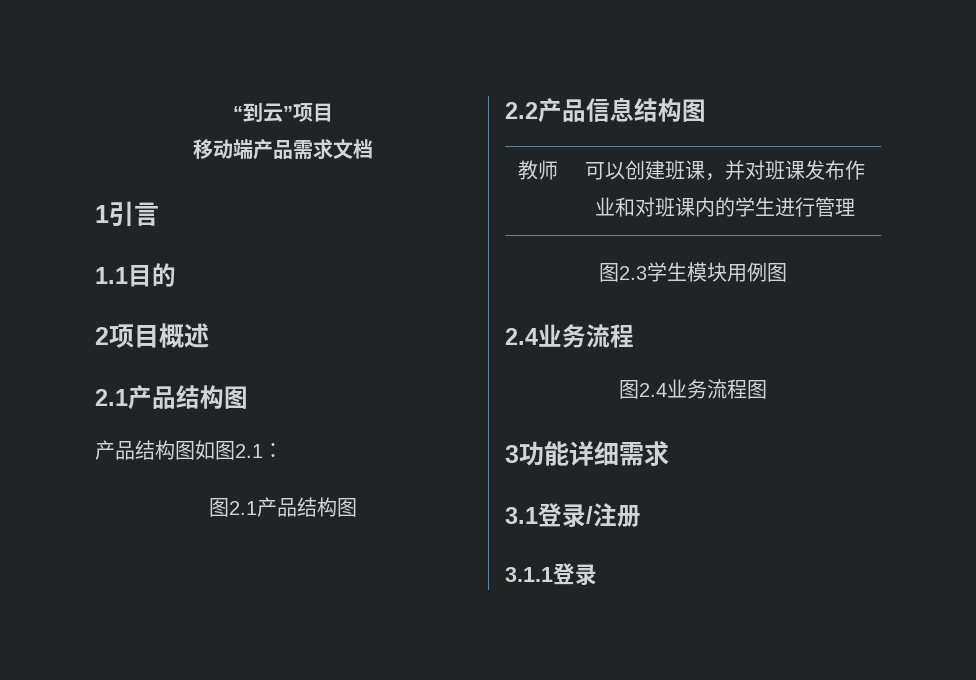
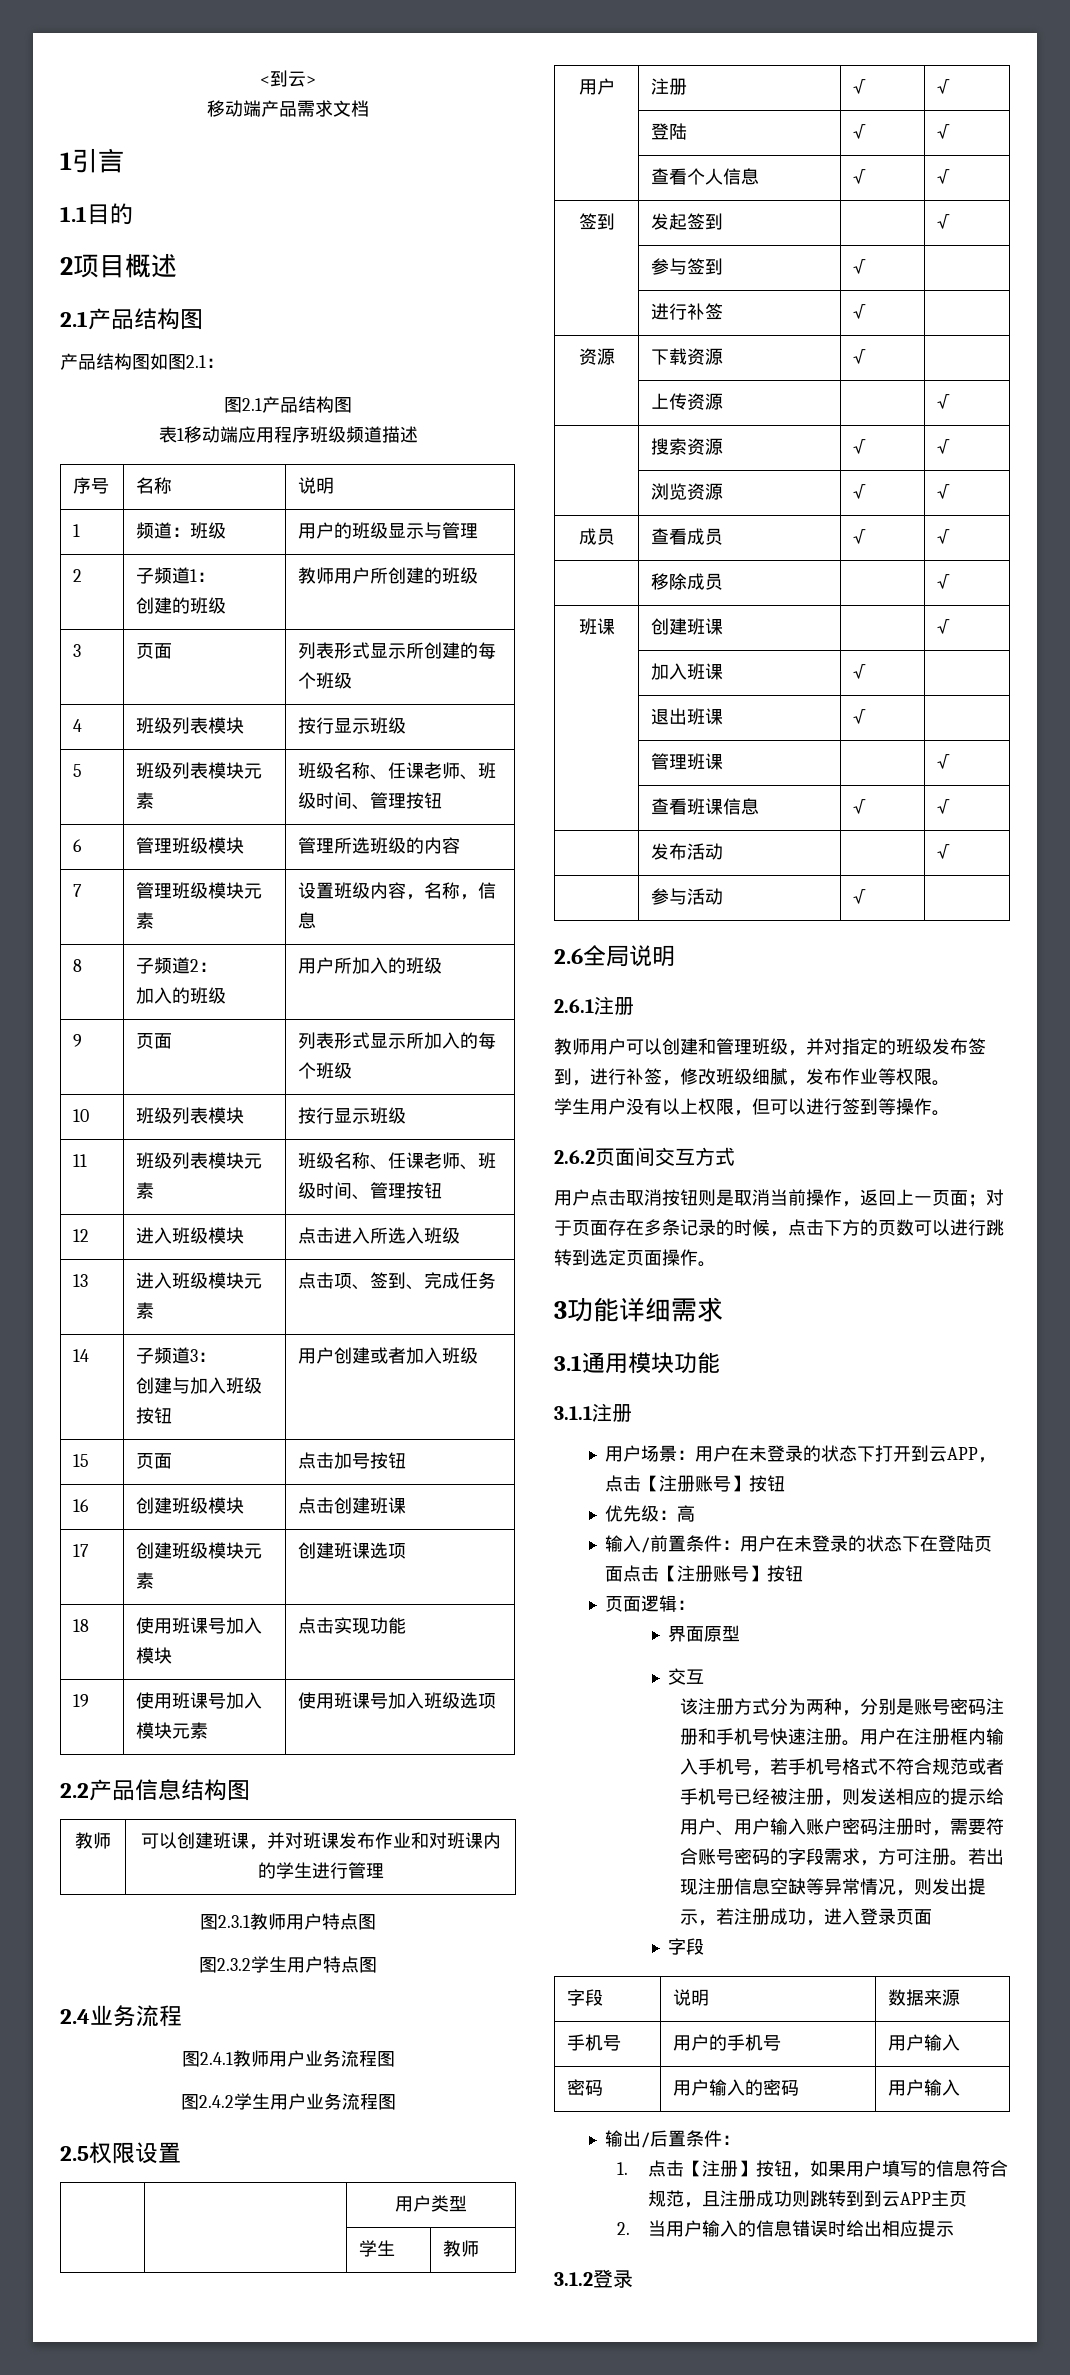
- “到云”项目
+ <到云>
+ 表1移动端应用程序班级频道描述
+ 序号 | 名称 | 说明
+ 1 | 频道：班级 | 用户的班级显示与管理
+ 2 | 子频道1：
+ 创建的班级 | 教师用户所创建的班级
+ 3 | 页面 | 列表形式显示所创建的每个班级
+ 4 | 班级列表模块 | 按行显示班级
+ 5 | 班级列表模块元素 | 班级名称、任课老师、班级时间、管理按钮
+ 6 | 管理班级模块 | 管理所选班级的内容
+ 7 | 管理班级模块元素 | 设置班级内容，名称，信息
+ 8 | 子频道2：
+ 加入的班级 | 用户所加入的班级
+ 9 | 页面 | 列表形式显示所加入的每个班级
+ 10 | 班级列表模块 | 按行显示班级
+ 11 | 班级列表模块元素 | 班级名称、任课老师、班级时间、管理按钮
+ 12 | 进入班级模块 | 点击进入所选入班级
+ 13 | 进入班级模块元素 | 点击项、签到、完成任务
+ 14 | 子频道3：
+ 创建与加入班级按钮 | 用户创建或者加入班级
+ 15 | 页面 | 点击加号按钮
+ 16 | 创建班级模块 | 点击创建班课
+ 17 | 创建班级模块元素 | 创建班课选项
+ 18 | 使用班课号加入模块 | 点击实现功能
+ 19 | 使用班课号加入模块元素 | 使用班课号加入班级选项
- 图2.3学生模块用例图
+ 图2.3.1教师用户特点图
+ 图2.3.2学生用户特点图
- 图2.4业务流程图
+ 图2.4.1教师用户业务流程图
+ 图2.4.2学生用户业务流程图
+ 2.5权限设置
+ | | 用户类型
+ | | 学生 | 教师
+ 用户 | 注册 | √ | √
+ | 登陆 | √ | √
+ | 查看个人信息 | √ | √
+ 签到 | 发起签到 | | √
+ | 参与签到 | √ |
+ | 进行补签 | √ |
+ 资源 | 下载资源 | √ |
+ | 上传资源 | | √
+ | 搜索资源 | √ | √
+ | 浏览资源 | √ | √
+ 成员 | 查看成员 | √ | √
+ | 移除成员 | | √
+ 班课 | 创建班课 | | √
+ | 加入班课 | √ |
+ | 退出班课 | √ |
+ | 管理班课 | | √
+ | 查看班课信息 | √ | √
+ | 发布活动 | | √
+ | 参与活动 | √ |
+ 2.6全局说明
+ 2.6.1注册
+ 教师用户可以创建和管理班级，并对指定的班级发布签到，进行补签，修改班级细腻，发布作业等权限。
+ 学生用户没有以上权限，但可以进行签到等操作。
+ 2.6.2页面间交互方式
+ 用户点击取消按钮则是取消当前操作，返回上一页面；对于页面存在多条记录的时候，点击下方的页数可以进行跳转到选定页面操作。
- 3.1登录/注册
- 3.1.1登录
+ 3.1通用模块功能
+ 3.1.1注册
+ 用户场景：用户在未登录的状态下打开到云APP，点击【注册账号】按钮
+ 优先级：高
+ 输入/前置条件：用户在未登录的状态下在登陆页面点击【注册账号】按钮
+ 页面逻辑：
+ 界面原型
+ 交互
+ 该注册方式分为两种，分别是账号密码注册和手机号快速注册。用户在注册框内输入手机号，若手机号格式不符合规范或者手机号已经被注册，则发送相应的提示给用户、用户输入账户密码注册时，需要符合账号密码的字段需求，方可注册。若出现注册信息空缺等异常情况，则发出提示，若注册成功，进入登录页面
+ 字段
+ 字段 | 说明 | 数据来源
+ 手机号 | 用户的手机号 | 用户输入
+ 密码 | 用户输入的密码 | 用户输入
+ 输出/后置条件：
+ 1.点击【注册】按钮，如果用户填写的信息符合规范，且注册成功则跳转到到云APP主页
+ 2.当用户输入的信息错误时给出相应提示
+ 3.1.2登录

